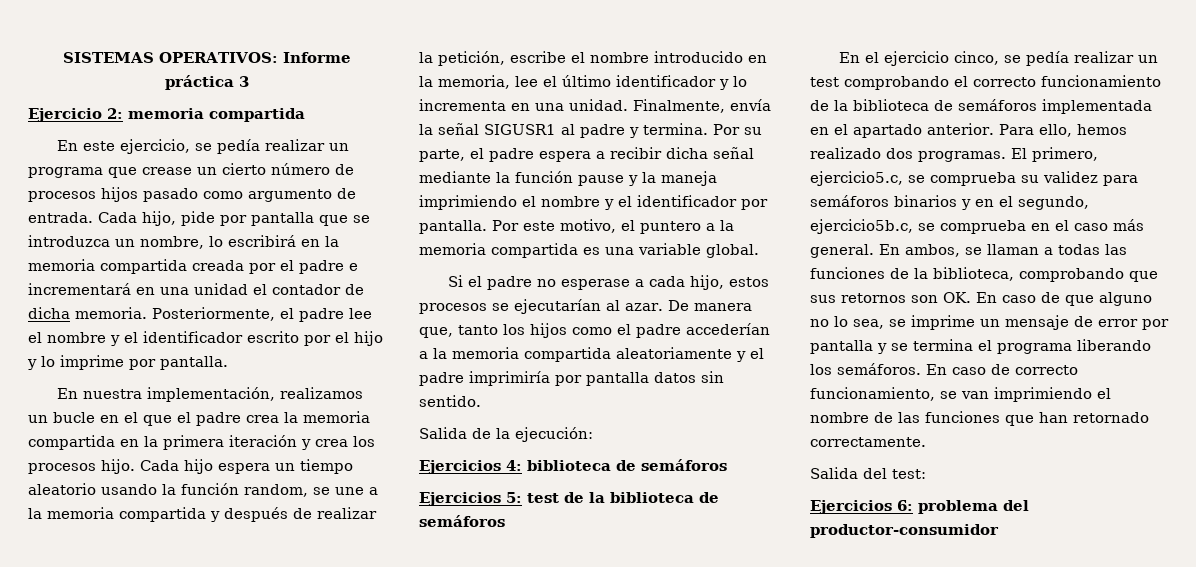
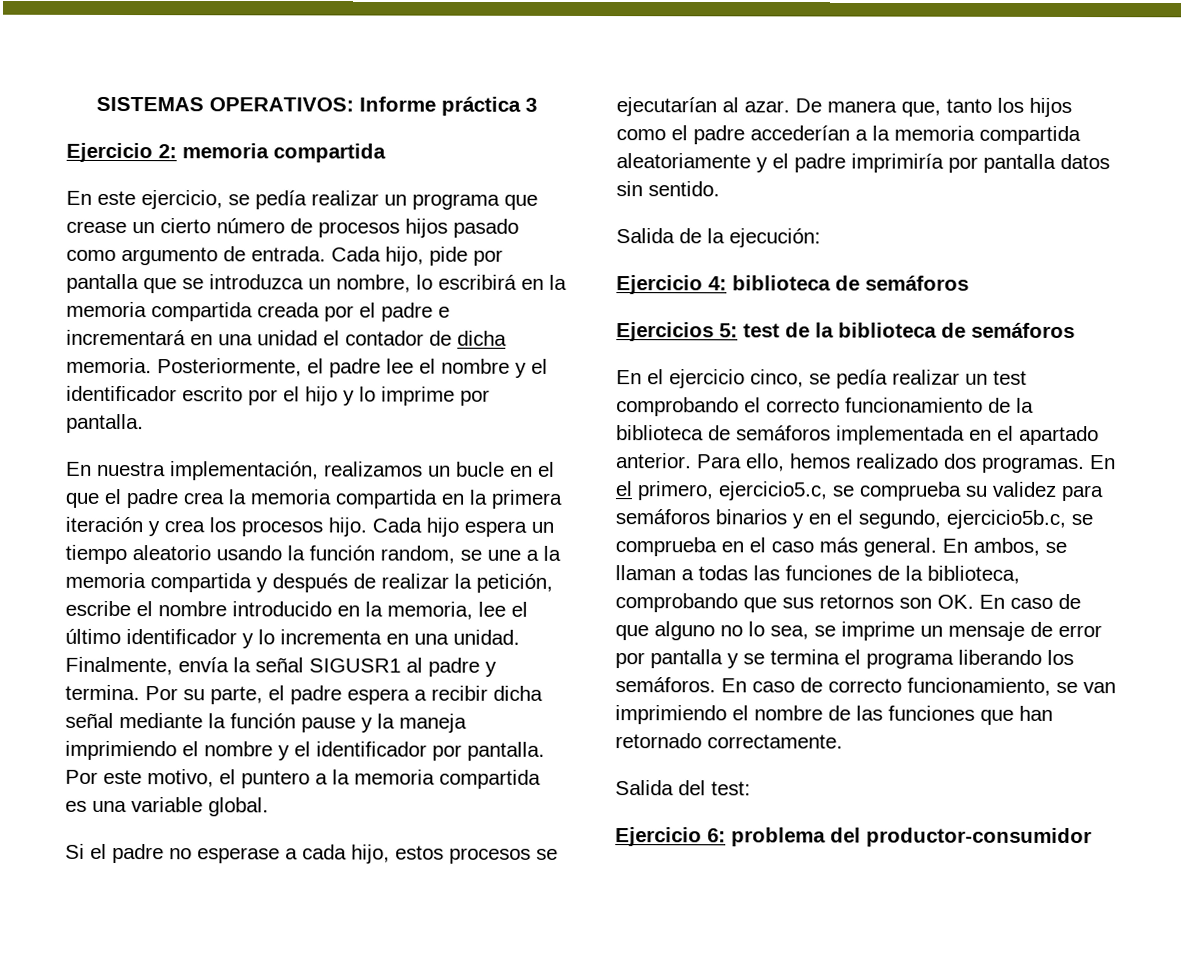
- Ejercicios 4: biblioteca de semáforos
+ Ejercicio 4: biblioteca de semáforos
- El primero, ejercicio5.c, se comprueba su validez para semáforos binarios y en el segundo, ejercicio5b.c, se comprueba en el caso más general.
+ En el primero, ejercicio5.c, se comprueba su validez para semáforos binarios y en el segundo, ejercicio5b.c, se comprueba en el caso más general.
- Ejercicios 6: problema del productor-consumidor
+ Ejercicio 6: problema del productor-consumidor

